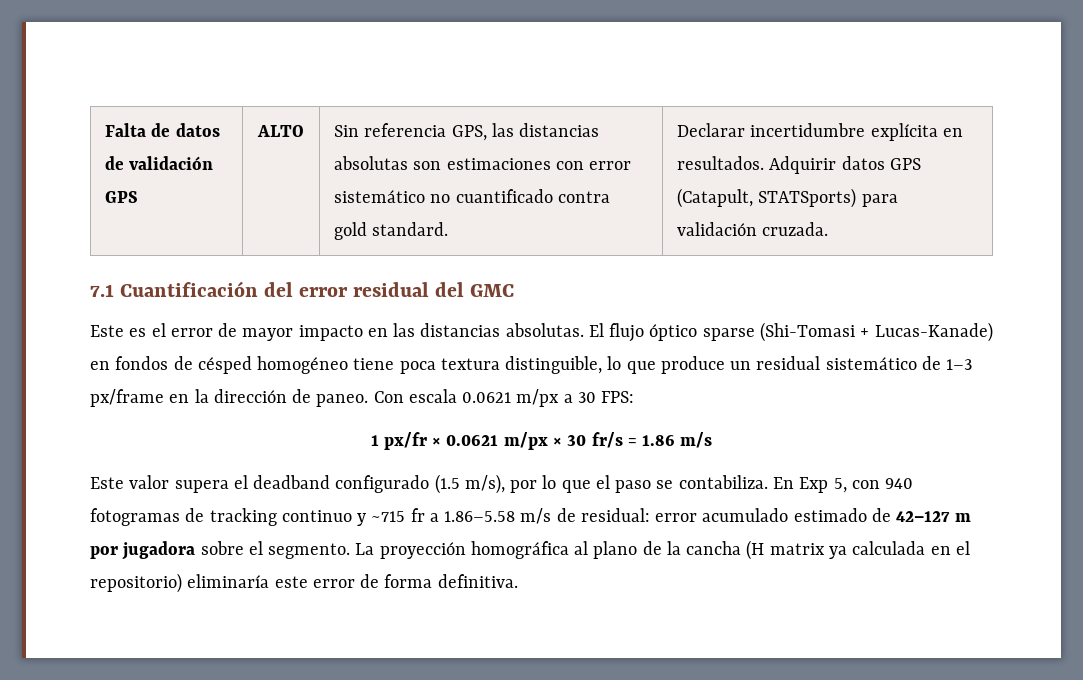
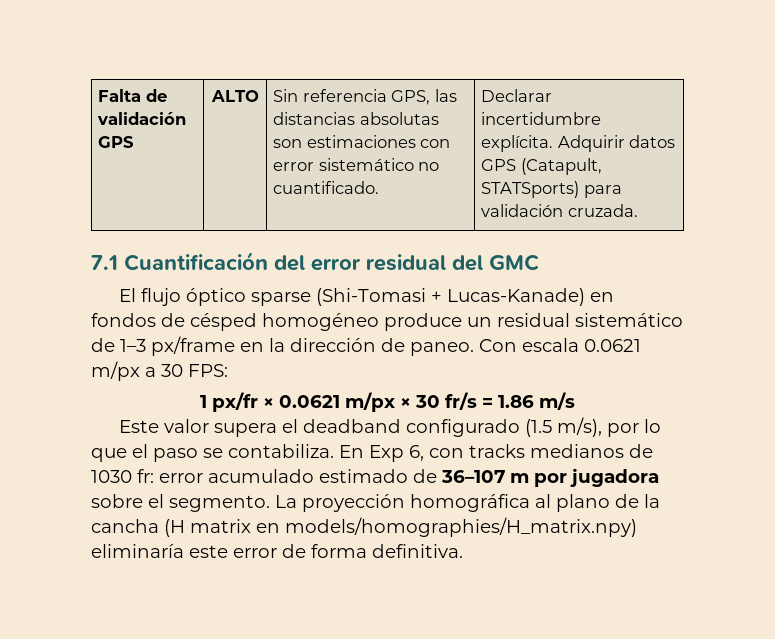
- Falta de datos de validación GPS | ALTO | Sin referencia GPS, las distancias absolutas son estimaciones con error sistemático no cuantificado contra gold standard. | Declarar incertidumbre explícita en resultados. Adquirir datos GPS (Catapult, STATSports) para validación cruzada.
+ Falta de validación GPS | ALTO | Sin referencia GPS, las distancias absolutas son estimaciones con error sistemático no cuantificado. | Declarar incertidumbre explícita. Adquirir datos GPS (Catapult, STATSports) para validación cruzada.
- Este es el error de mayor impacto en las distancias absolutas. El flujo óptico sparse (Shi-Tomasi + Lucas-Kanade) en fondos de césped homogéneo tiene poca textura distinguible, lo que produce un residual sistemático de 1–3 px/frame en la dirección de paneo.
+ El flujo óptico sparse (Shi-Tomasi + Lucas-Kanade) en fondos de césped homogéneo produce un residual sistemático de 1–3 px/frame en la dirección de paneo.
- En Exp 5, con 940 fotogramas de tracking continuo y ~715 fr a 1.86–5.58 m/s de residual: error acumulado estimado de 42–127 m por jugadora sobre el segmento.
+ En Exp 6, con tracks medianos de 1030 fr: error acumulado estimado de 36–107 m por jugadora sobre el segmento.
- La proyección homográfica al plano de la cancha (H matrix ya calculada en el repositorio) eliminaría este error de forma definitiva.
+ La proyección homográfica al plano de la cancha (H matrix en models/homographies/H_matrix.npy) eliminaría este error de forma definitiva.

